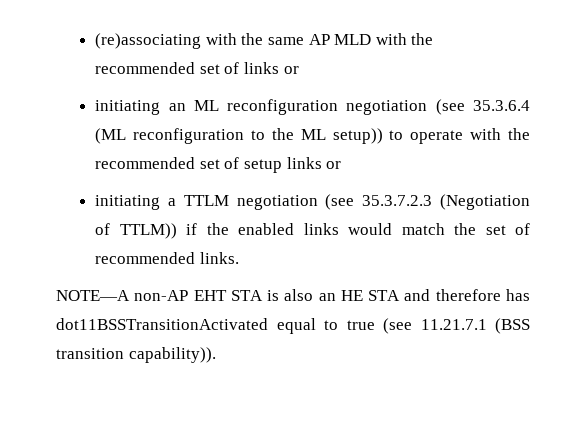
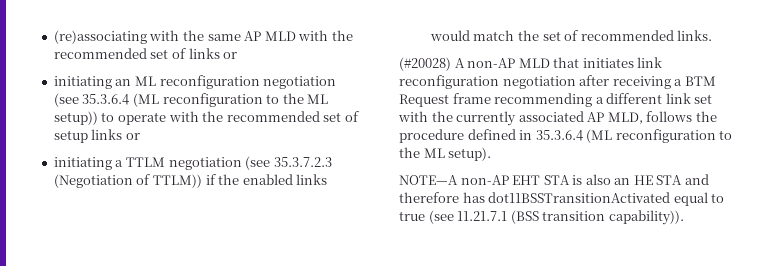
+ (#20028) A non-AP MLD that initiates link reconfiguration negotiation after receiving a BTM Request frame recommending a different link set with the currently associated AP MLD, follows the procedure defined in 35.3.6.4 (ML reconfiguration to the ML setup).

